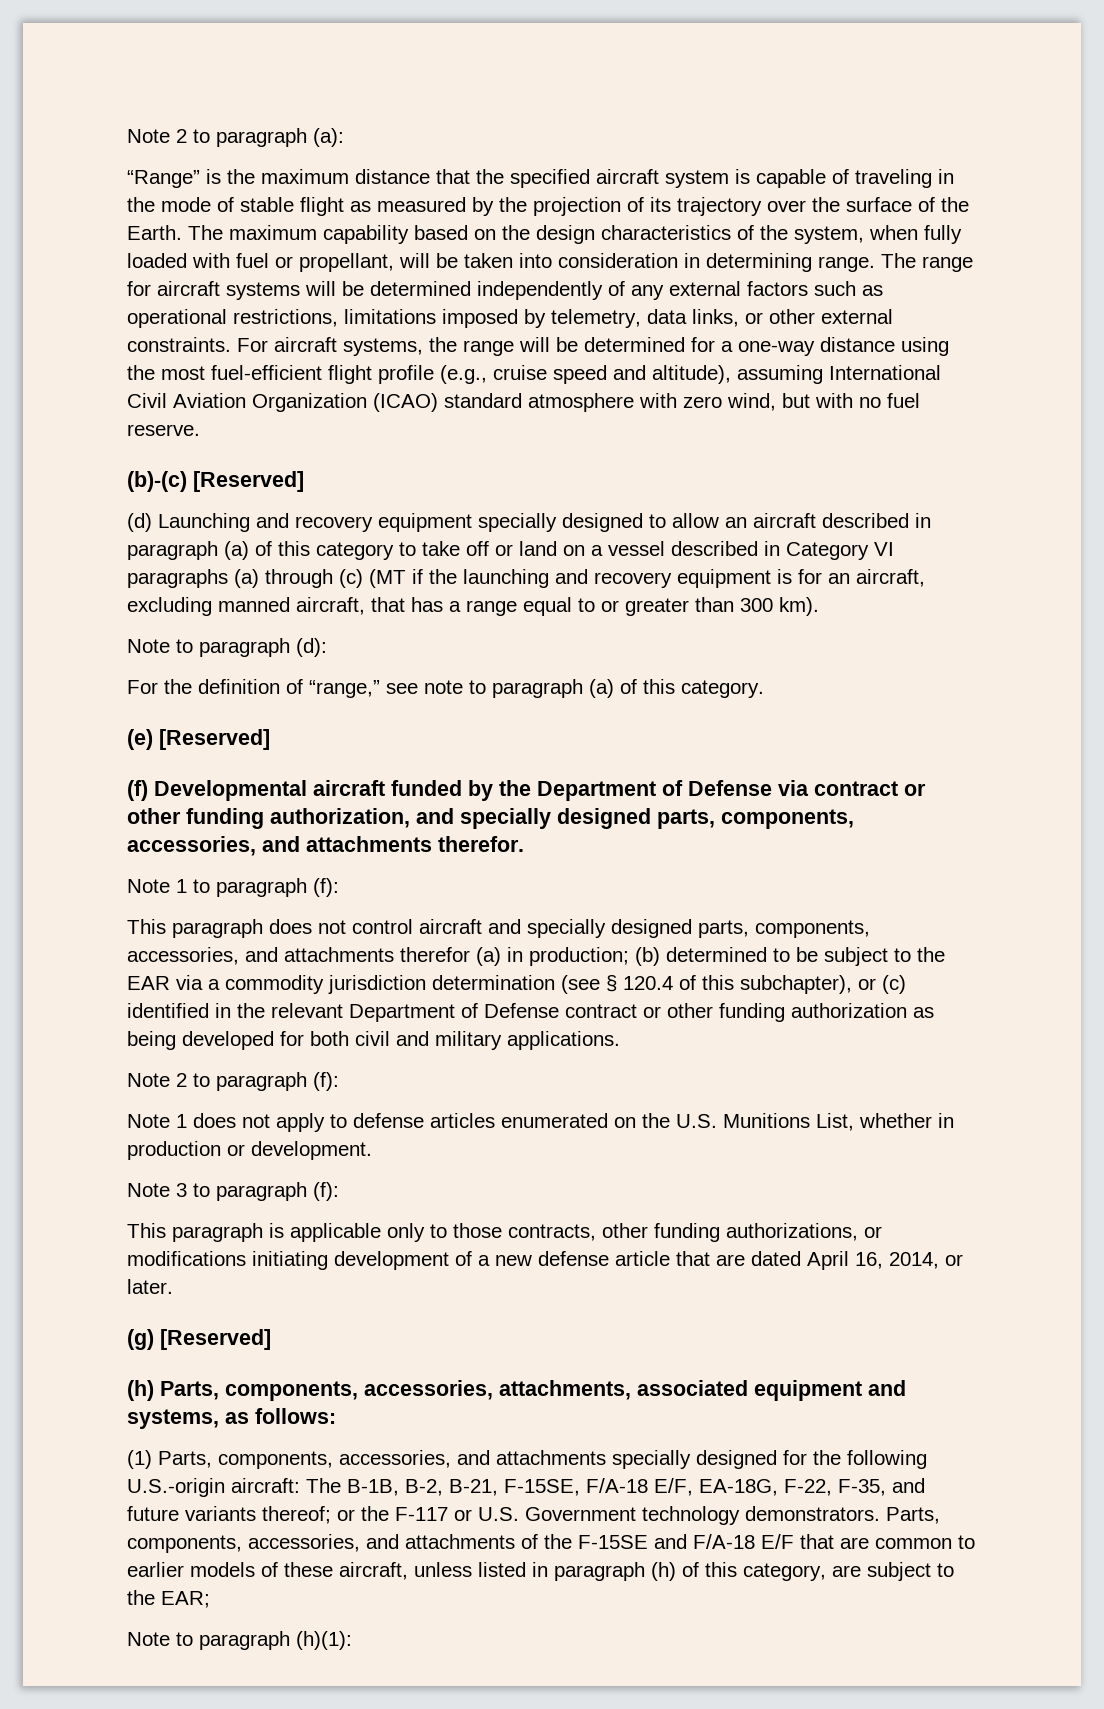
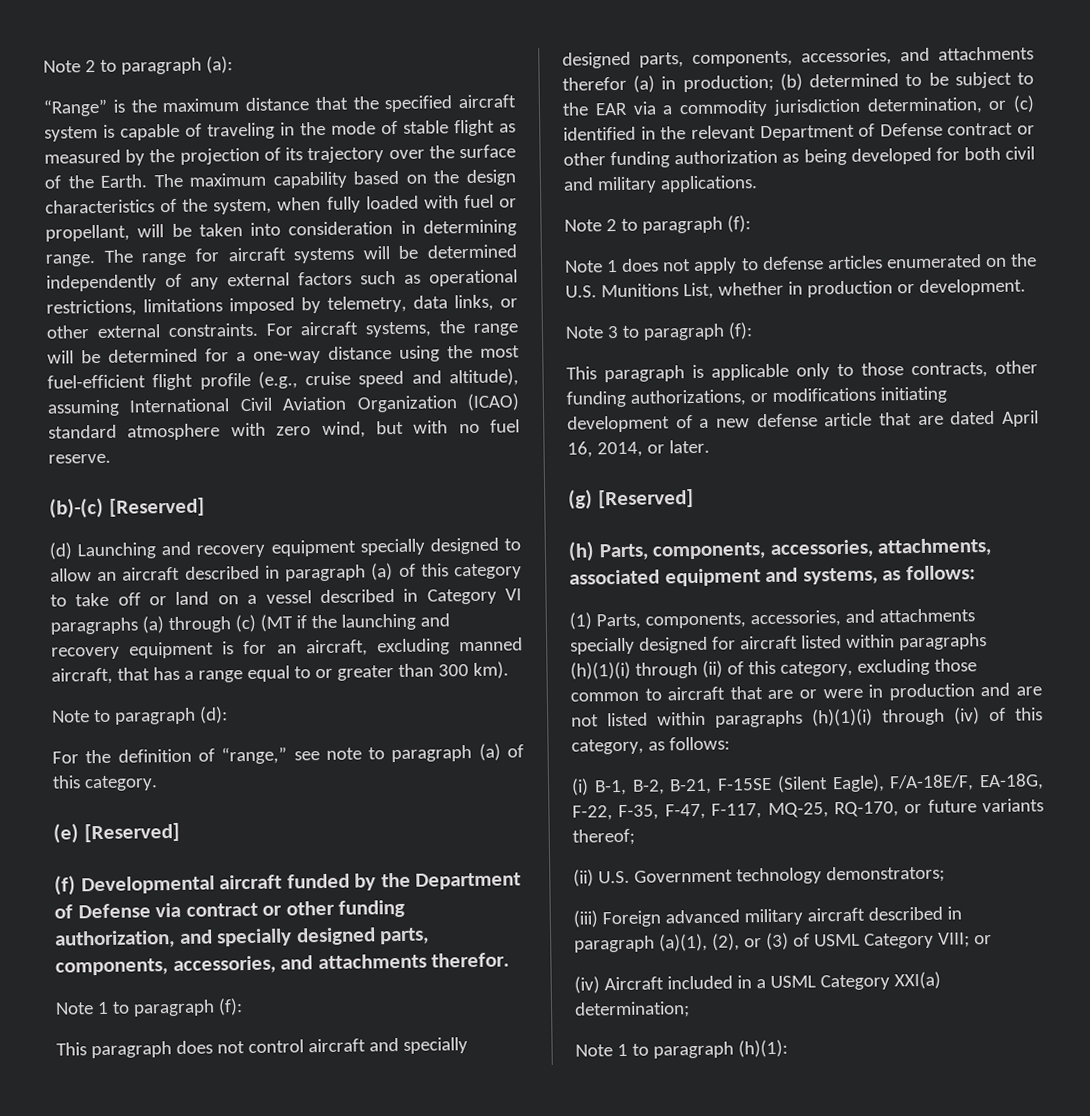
- This paragraph does not control aircraft and specially designed parts, components, accessories, and attachments therefor (a) in production; (b) determined to be subject to the EAR via a commodity jurisdiction determination (see § 120.4 of this subchapter), or (c) identified in the relevant Department of Defense contract or other funding authorization as being developed for both civil and military applications.
+ This paragraph does not control aircraft and specially designed parts, components, accessories, and attachments therefor (a) in production; (b) determined to be subject to the EAR via a commodity jurisdiction determination, or (c) identified in the relevant Department of Defense contract or other funding authorization as being developed for both civil and military applications.
- (1) Parts, components, accessories, and attachments specially designed for the following U.S.-origin aircraft: The B-1B, B-2, B-21, F-15SE, F/A-18 E/F, EA-18G, F-22, F-35, and future variants thereof; or the F-117 or U.S. Government technology demonstrators. Parts, components, accessories, and attachments of the F-15SE and F/A-18 E/F that are common to earlier models of these aircraft, unless listed in paragraph (h) of this category, are subject to the EAR;
- Note to paragraph (h)(1):
+ (1) Parts, components, accessories, and attachments specially designed for aircraft listed within paragraphs (h)(1)(i) through (ii) of this category, excluding those common to aircraft that are or were in production and are not listed within paragraphs (h)(1)(i) through (iv) of this category, as follows:
+ (i) B-1, B-2, B-21, F-15SE (Silent Eagle), F/A-18E/F, EA-18G, F-22, F-35, F-47, F-117, MQ-25, RQ-170, or future variants thereof;
+ (ii) U.S. Government technology demonstrators;
+ (iii) Foreign advanced military aircraft described in paragraph (a)(1), (2), or (3) of USML Category VIII; or
+ (iv) Aircraft included in a USML Category XXI(a) determination;
+ Note 1 to paragraph (h)(1):

